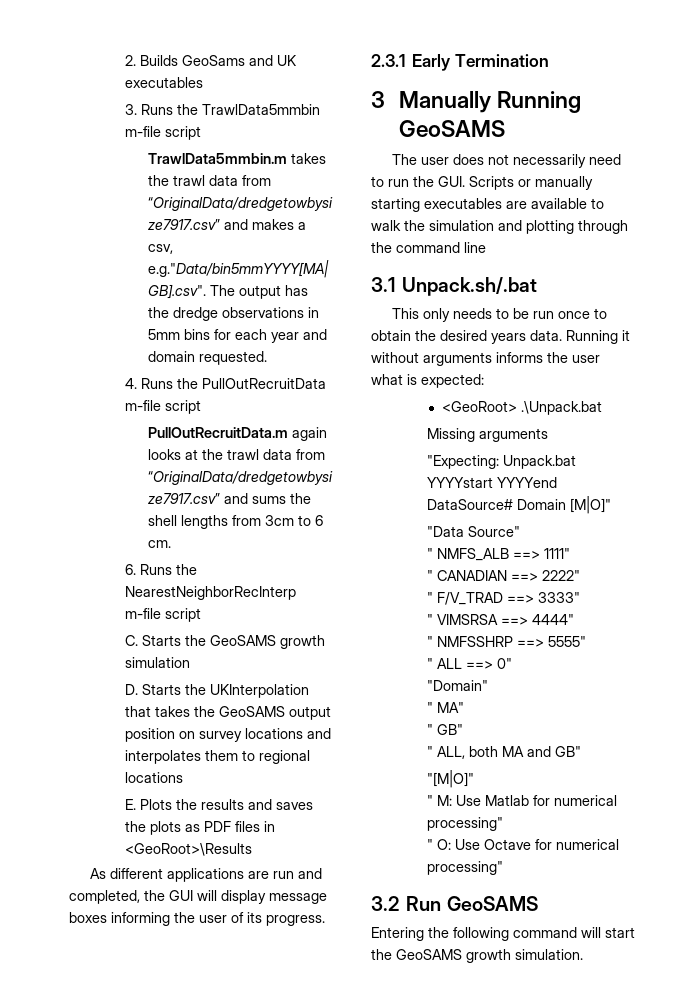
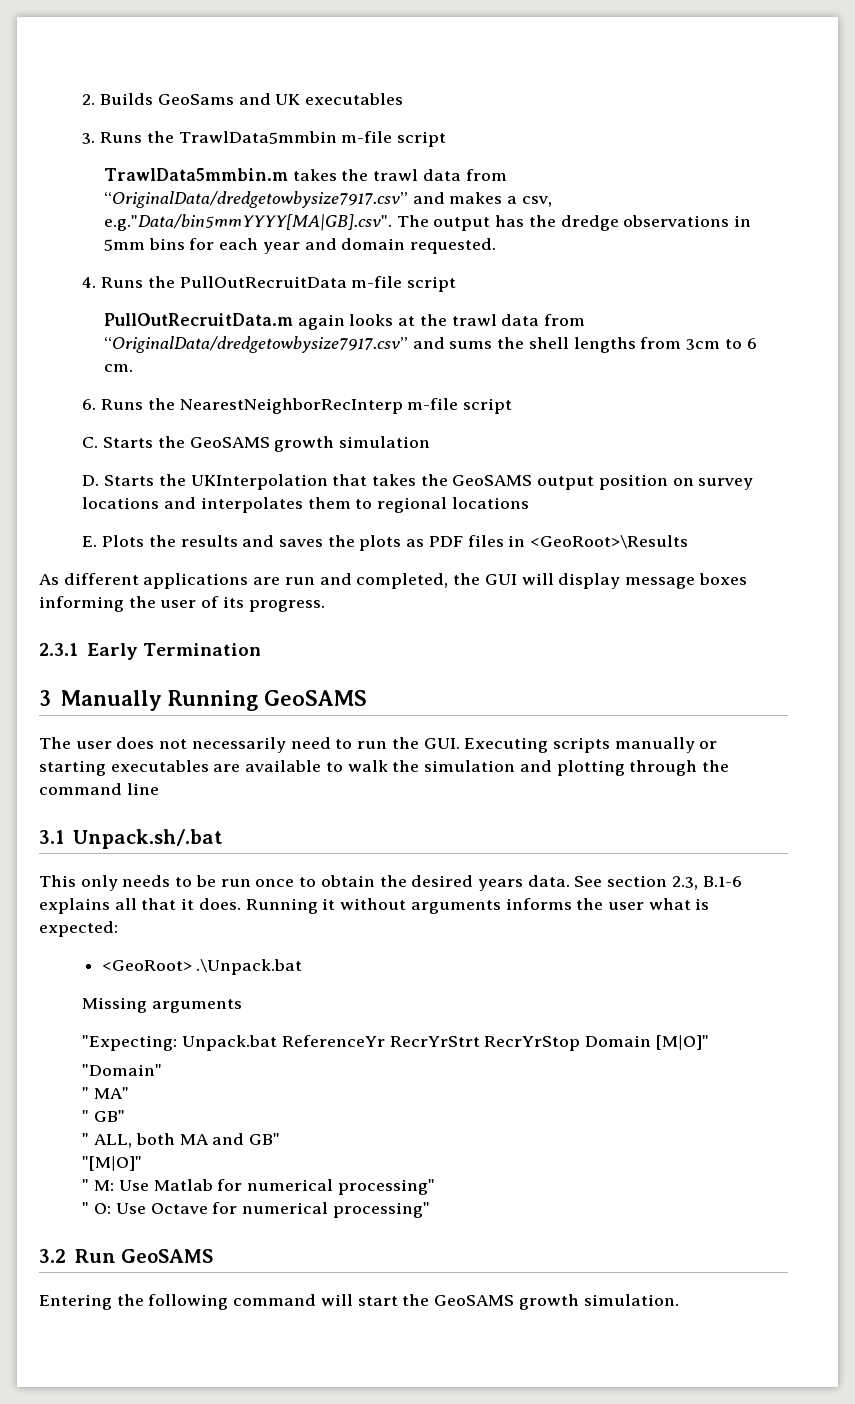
- The user does not necessarily need to run the GUI. Scripts or manually starting executables are available to walk the simulation and plotting through the command line
+ The user does not necessarily need to run the GUI. Executing scripts manually or starting executables are available to walk the simulation and plotting through the command line
+ See section 2.3, B.1-6 explains all that it does.
- "Expecting: Unpack.bat YYYYstart YYYYend DataSource# Domain [M|O]"
+ "Expecting: Unpack.bat ReferenceYr RecrYrStrt RecrYrStop Domain [M|O]"
- "Data Source"
- " NMFS_ALB ==> 1111"
- " CANADIAN ==> 2222"
- " F/V_TRAD ==> 3333"
- " VIMSRSA ==> 4444"
- " NMFSSHRP ==> 5555"
- " ALL ==> 0"

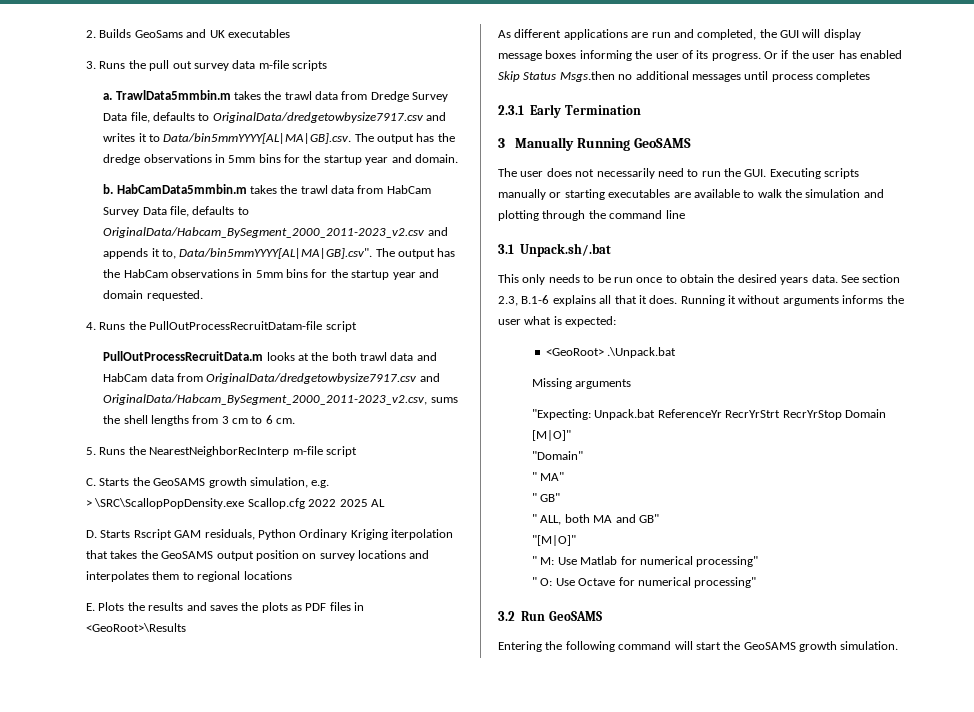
- 3. Runs the TrawlData5mmbin m-file script
- TrawlData5mmbin.m takes the trawl data from “OriginalData/dredgetowbysize7917.csv” and makes a csv, e.g."Data/bin5mmYYYY[MA|GB].csv". The output has the dredge observations in 5mm bins for each year and domain requested.
+ 3. Runs the pull out survey data m-file scripts
+ a. TrawlData5mmbin.m takes the trawl data from Dredge Survey Data file, defaults to OriginalData/dredgetowbysize7917.csv and writes it to Data/bin5mmYYYY[AL|MA|GB].csv. The output has the dredge observations in 5mm bins for the startup year and domain.
+ b. HabCamData5mmbin.m takes the trawl data from HabCam Survey Data file, defaults to OriginalData/Habcam_BySegment_2000_2011-2023_v2.csv and appends it to, Data/bin5mmYYYY[AL|MA|GB].csv". The output has the HabCam observations in 5mm bins for the startup year and domain requested.
- 4. Runs the PullOutRecruitData m-file script
- PullOutRecruitData.m again looks at the trawl data from “OriginalData/dredgetowbysize7917.csv” and sums the shell lengths from 3cm to 6 cm.
+ 4. Runs the PullOutProcessRecruitDatam-file script
+ PullOutProcessRecruitData.m looks at the both trawl data and HabCam data from OriginalData/dredgetowbysize7917.csv and OriginalData/Habcam_BySegment_2000_2011-2023_v2.csv, sums the shell lengths from 3 cm to 6 cm.
- 6. Runs the NearestNeighborRecInterp m-file script
+ 5. Runs the NearestNeighborRecInterp m-file script
- C. Starts the GeoSAMS growth simulation
- D. Starts the UKInterpolation that takes the GeoSAMS output position on survey locations and interpolates them to regional locations
+ C. Starts the GeoSAMS growth simulation, e.g.
+ > \SRC\ScallopPopDensity.exe Scallop.cfg 2022 2025 AL
+ D. Starts Rscript GAM residuals, Python Ordinary Kriging iterpolation that takes the GeoSAMS output position on survey locations and interpolates them to regional locations
+ Or if the user has enabled Skip Status Msgs.then no additional messages until process completes

